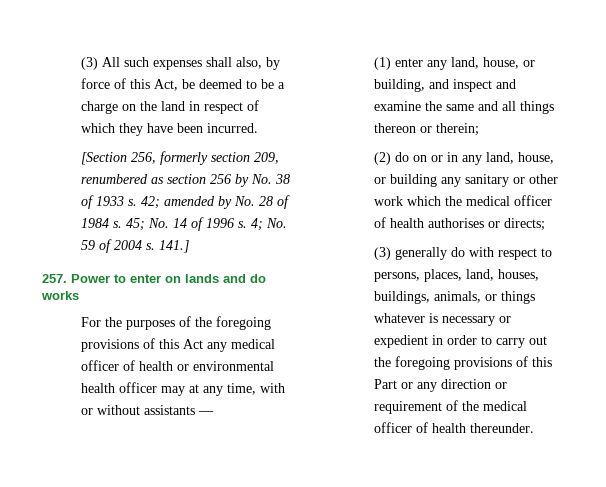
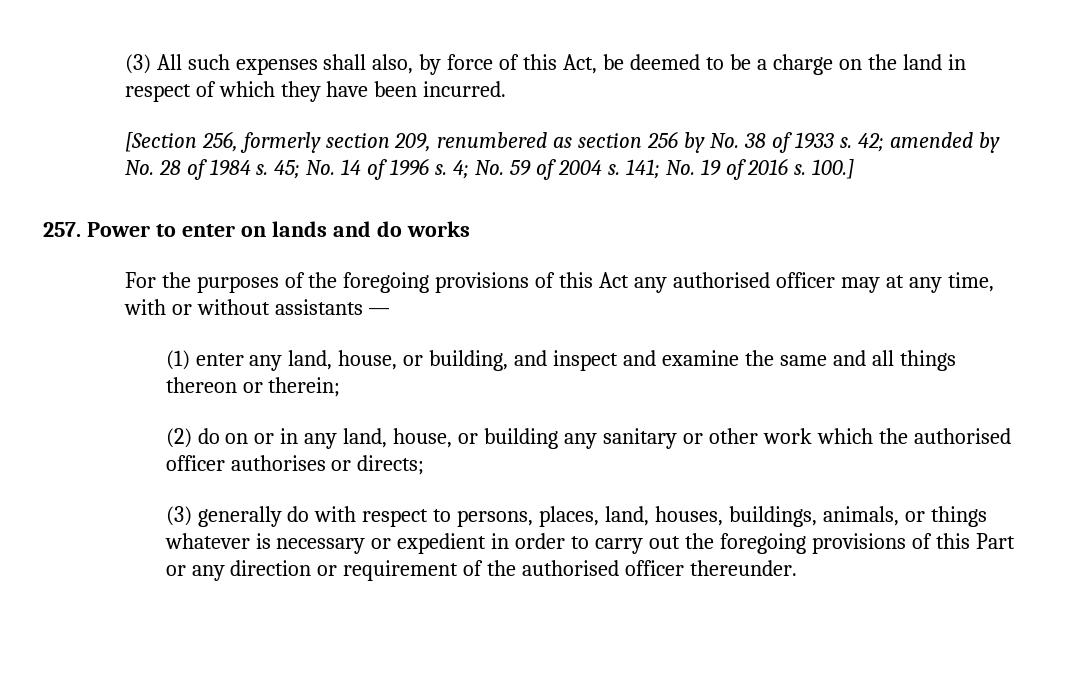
- 141.]
+ 141; No. 19 of 2016 s. 100.]
- For the purposes of the foregoing provisions of this Act any medical officer of health or environmental health officer may at any time, with or without assistants —
+ For the purposes of the foregoing provisions of this Act any authorised officer may at any time, with or without assistants —
- (2) do on or in any land, house, or building any sanitary or other work which the medical officer of health authorises or directs;
+ (2) do on or in any land, house, or building any sanitary or other work which the authorised officer authorises or directs;
- (3) generally do with respect to persons, places, land, houses, buildings, animals, or things whatever is necessary or expedient in order to carry out the foregoing provisions of this Part or any direction or requirement of the medical officer of health thereunder.
+ (3) generally do with respect to persons, places, land, houses, buildings, animals, or things whatever is necessary or expedient in order to carry out the foregoing provisions of this Part or any direction or requirement of the authorised officer thereunder.

